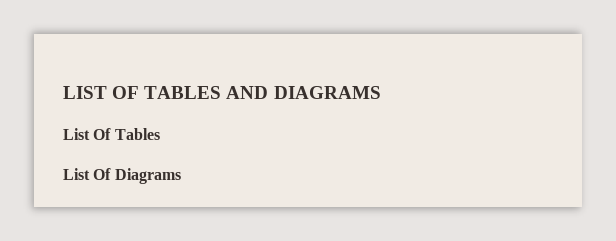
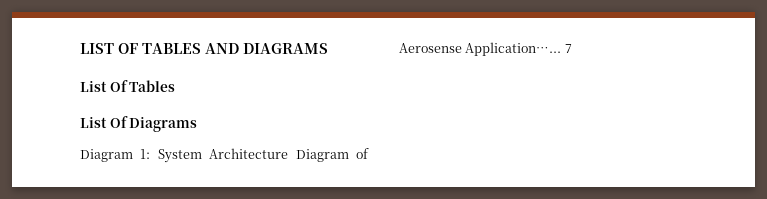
+ Diagram 1: System Architecture Diagram of Aerosense Application…... 7

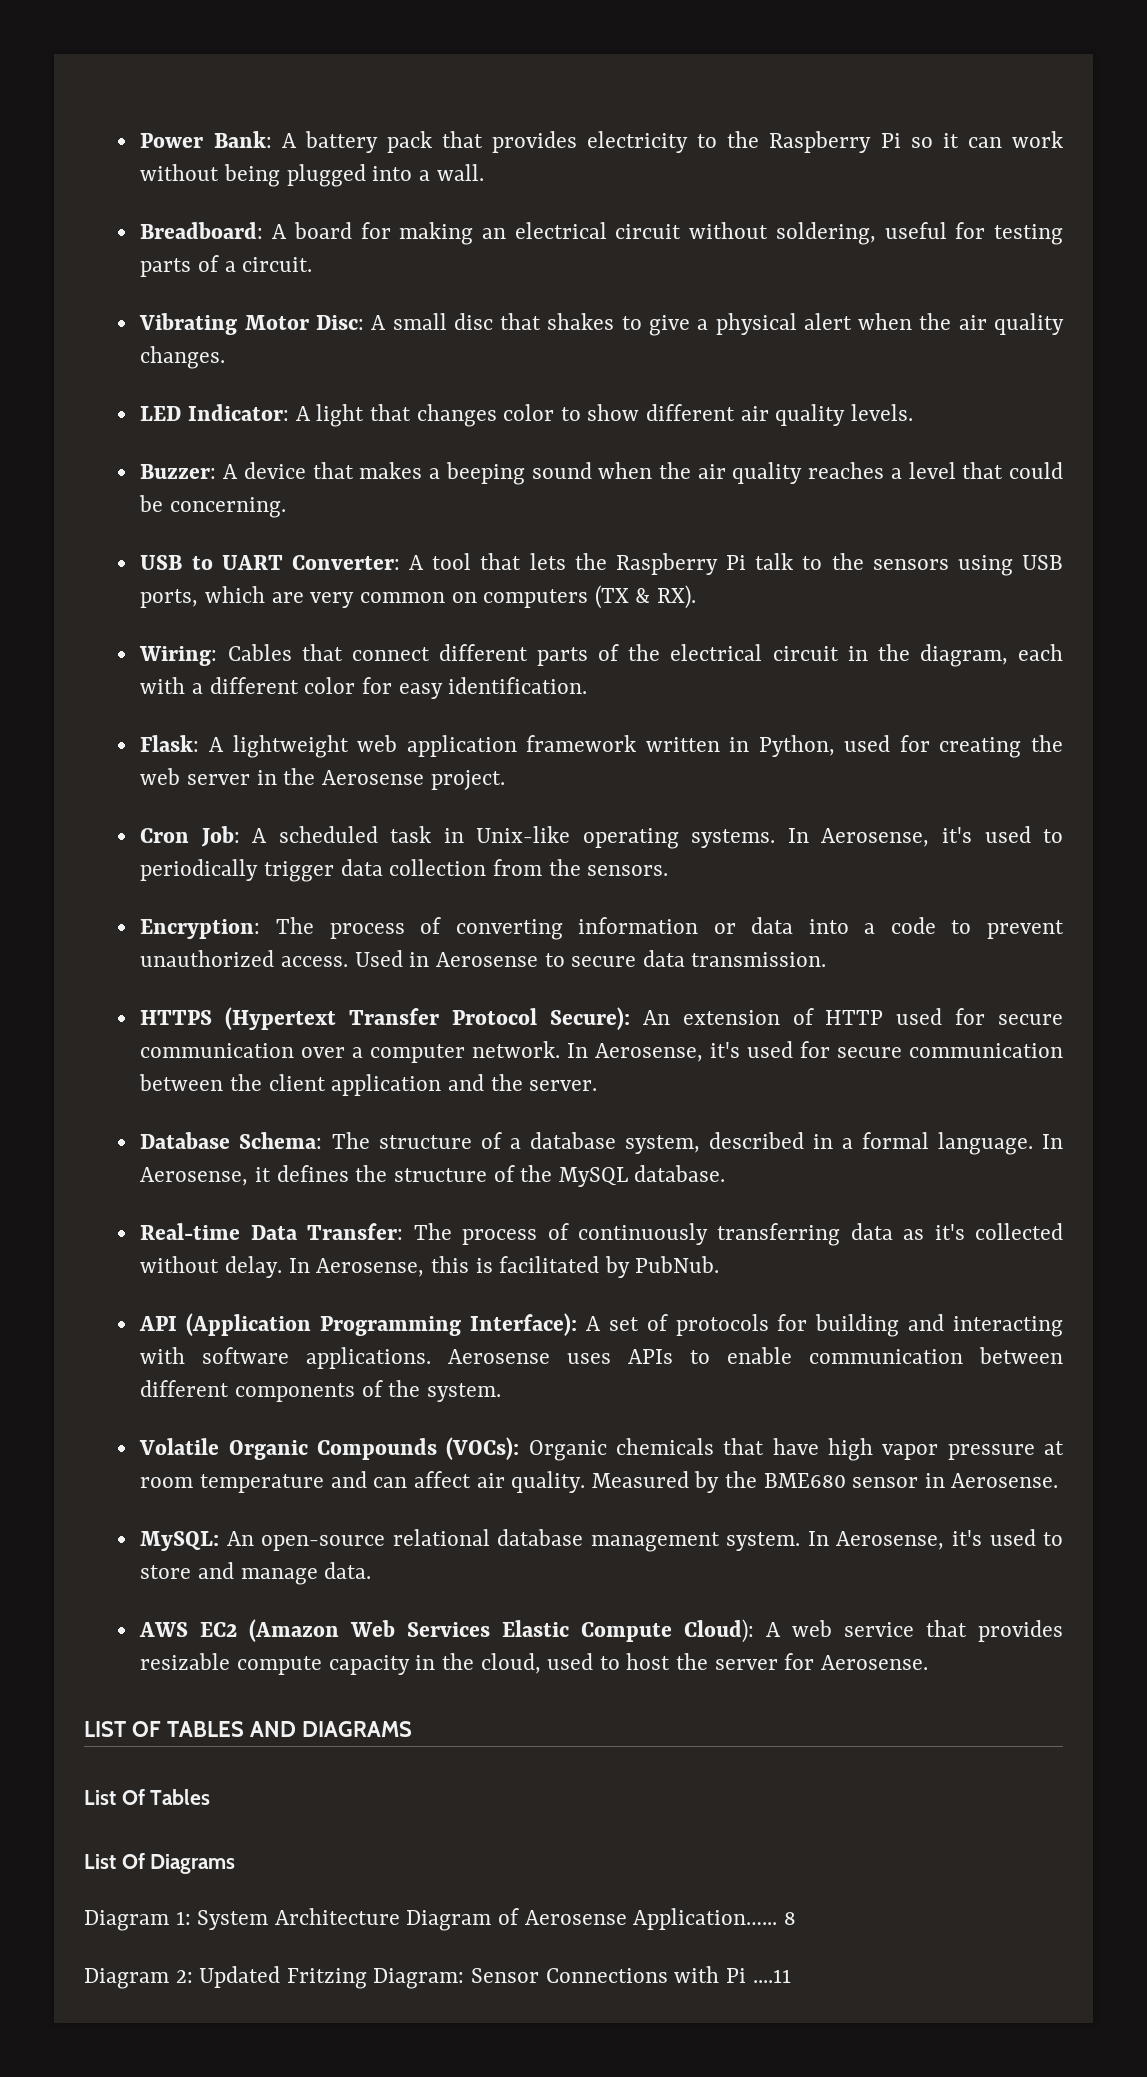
+ Power Bank: A battery pack that provides electricity to the Raspberry Pi so it can work without being plugged into a wall.
+ Breadboard: A board for making an electrical circuit without soldering, useful for testing parts of a circuit.
+ Vibrating Motor Disc: A small disc that shakes to give a physical alert when the air quality changes.
+ LED Indicator: A light that changes color to show different air quality levels.
+ Buzzer: A device that makes a beeping sound when the air quality reaches a level that could be concerning.
+ USB to UART Converter: A tool that lets the Raspberry Pi talk to the sensors using USB ports, which are very common on computers (TX & RX).
+ Wiring: Cables that connect different parts of the electrical circuit in the diagram, each with a different color for easy identification.
+ Flask: A lightweight web application framework written in Python, used for creating the web server in the Aerosense project.
+ Cron Job: A scheduled task in Unix-like operating systems. In Aerosense, it's used to periodically trigger data collection from the sensors.
+ Encryption: The process of converting information or data into a code to prevent unauthorized access. Used in Aerosense to secure data transmission.
+ HTTPS (Hypertext Transfer Protocol Secure): An extension of HTTP used for secure communication over a computer network. In Aerosense, it's used for secure communication between the client application and the server.
+ Database Schema: The structure of a database system, described in a formal language. In Aerosense, it defines the structure of the MySQL database.
+ Real-time Data Transfer: The process of continuously transferring data as it's collected without delay. In Aerosense, this is facilitated by PubNub.
+ API (Application Programming Interface): A set of protocols for building and interacting with software applications. Aerosense uses APIs to enable communication between different components of the system.
+ Volatile Organic Compounds (VOCs): Organic chemicals that have high vapor pressure at room temperature and can affect air quality. Measured by the BME680 sensor in Aerosense.
+ MySQL: An open-source relational database management system. In Aerosense, it's used to store and manage data.
+ AWS EC2 (Amazon Web Services Elastic Compute Cloud): A web service that provides resizable compute capacity in the cloud, used to host the server for Aerosense.
- 7
+ 8
+ Diagram 2: Updated Fritzing Diagram: Sensor Connections with Pi ....11

